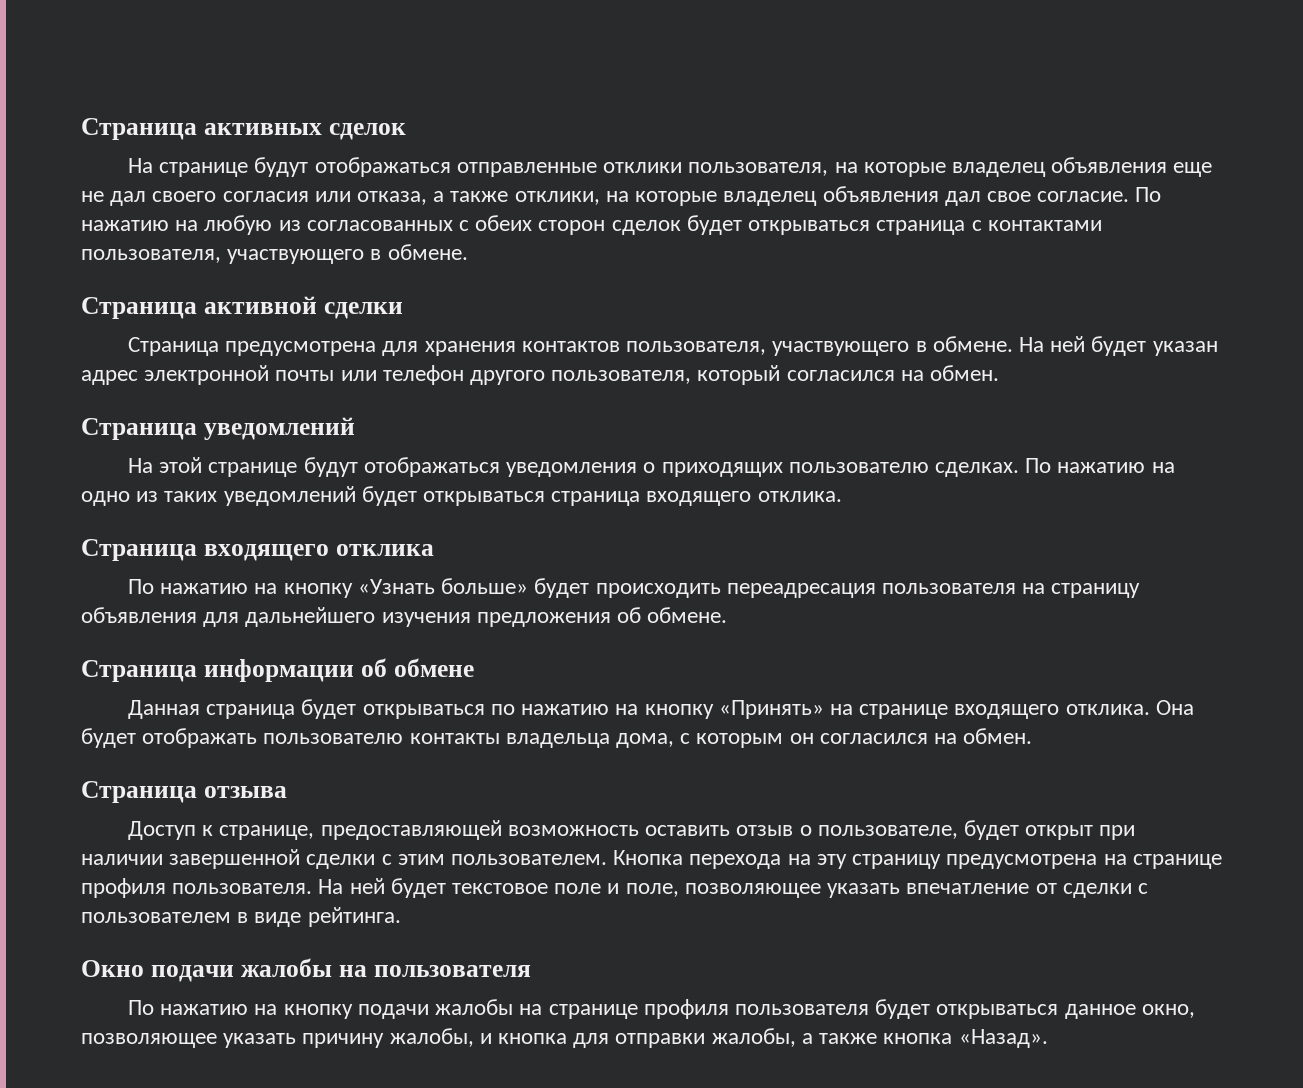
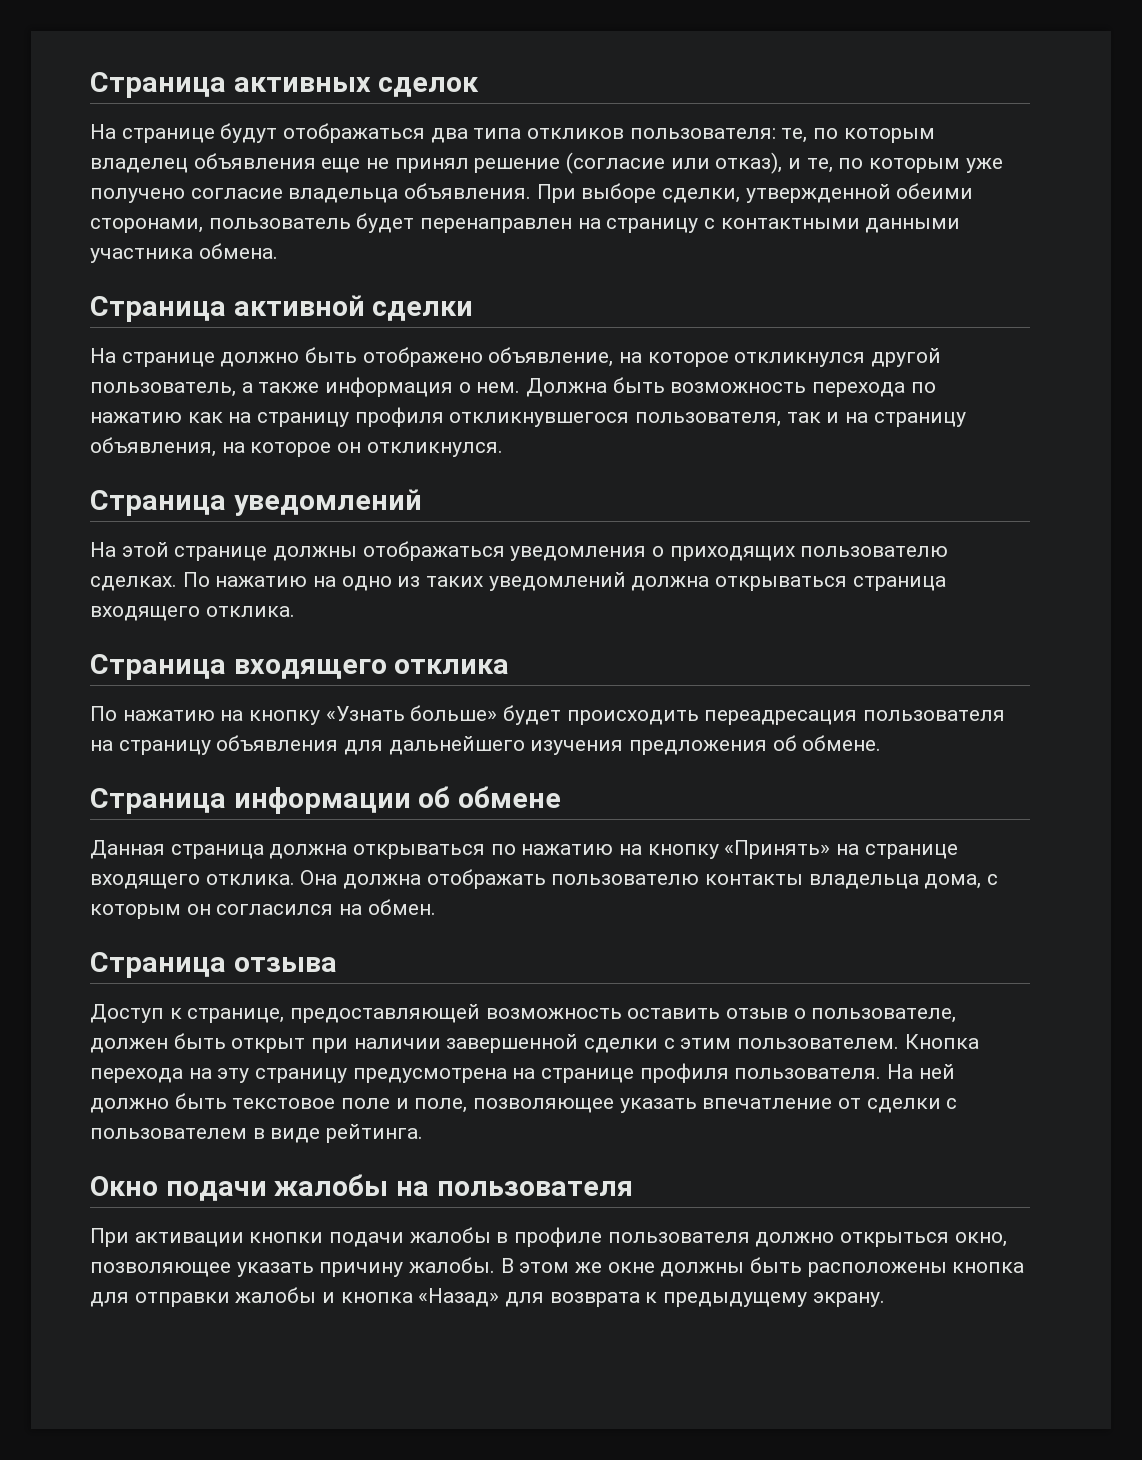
- На странице будут отображаться отправленные отклики пользователя, на которые владелец объявления еще не дал своего согласия или отказа, а также отклики, на которые владелец объявления дал свое согласие. По нажатию на любую из согласованных с обеих сторон сделок будет открываться страница с контактами пользователя, участвующего в обмене.
+ На странице будут отображаться два типа откликов пользователя: те, по которым владелец объявления еще не принял решение (согласие или отказ), и те, по которым уже получено согласие владельца объявления. При выборе сделки, утвержденной обеими сторонами, пользователь будет перенаправлен на страницу с контактными данными участника обмена.
  Страница активной сделки
- Страница предусмотрена для хранения контактов пользователя, участвующего в обмене. На ней будет указан адрес электронной почты или телефон другого пользователя, который согласился на обмен.
+ На странице должно быть отображено объявление, на которое откликнулся другой пользователь, а также информация о нем. Должна быть возможность перехода по нажатию как на страницу профиля откликнувшегося пользователя, так и на страницу объявления, на которое он откликнулся.
- На этой странице будут отображаться уведомления о приходящих пользователю сделках.
+ На этой странице должны отображаться уведомления о приходящих пользователю сделках.
- По нажатию на одно из таких уведомлений будет открываться страница входящего отклика.
+ По нажатию на одно из таких уведомлений должна открываться страница входящего отклика.
- Данная страница будет открываться по нажатию на кнопку «Принять» на странице входящего отклика.
+ Данная страница должна открываться по нажатию на кнопку «Принять» на странице входящего отклика.
- Она будет отображать пользователю контакты владельца дома, с которым он согласился на обмен.
+ Она должна отображать пользователю контакты владельца дома, с которым он согласился на обмен.
- Доступ к странице, предоставляющей возможность оставить отзыв о пользователе, будет открыт при наличии завершенной сделки с этим пользователем.
+ Доступ к странице, предоставляющей возможность оставить отзыв о пользователе, должен быть открыт при наличии завершенной сделки с этим пользователем.
- На ней будет текстовое поле и поле, позволяющее указать впечатление от сделки с пользователем в виде рейтинга.
+ На ней должно быть текстовое поле и поле, позволяющее указать впечатление от сделки с пользователем в виде рейтинга.
- По нажатию на кнопку подачи жалобы на странице профиля пользователя будет открываться данное окно, позволяющее указать причину жалобы, и кнопка для отправки жалобы, а также кнопка «Назад».
+ При активации кнопки подачи жалобы в профиле пользователя должно открыться окно, позволяющее указать причину жалобы. В этом же окне должны быть расположены кнопка для отправки жалобы и кнопка «Назад» для возврата к предыдущему экрану.

